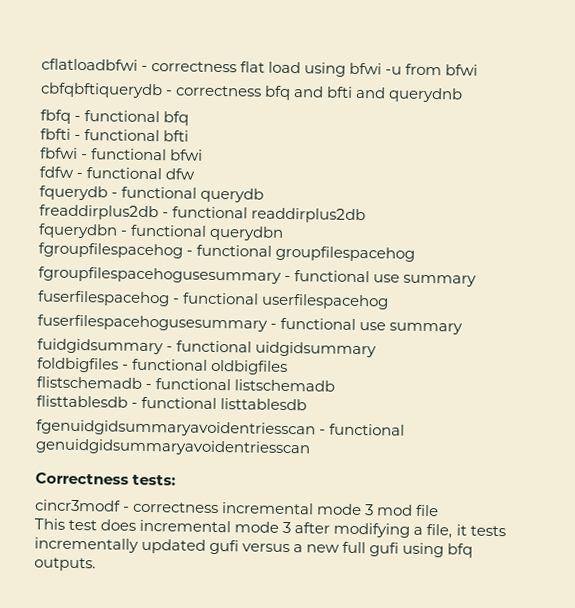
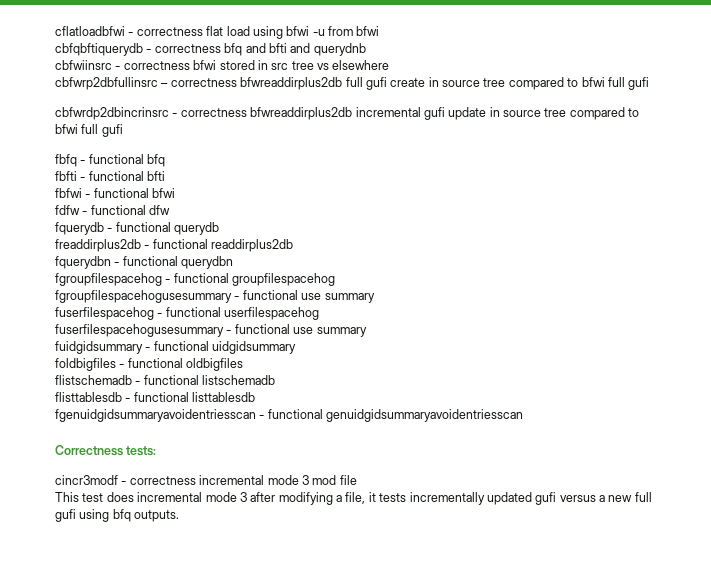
+ cbfwiinsrc - correctness bfwi stored in src tree vs elsewhere
+ cbfwrp2dbfullinsrc – correctness bfwreaddirplus2db full gufi create in source tree compared to bfwi full gufi
+ cbfwrdp2dbincrinsrc - correctness bfwreaddirplus2db incremental gufi update in source tree compared to bfwi full gufi

